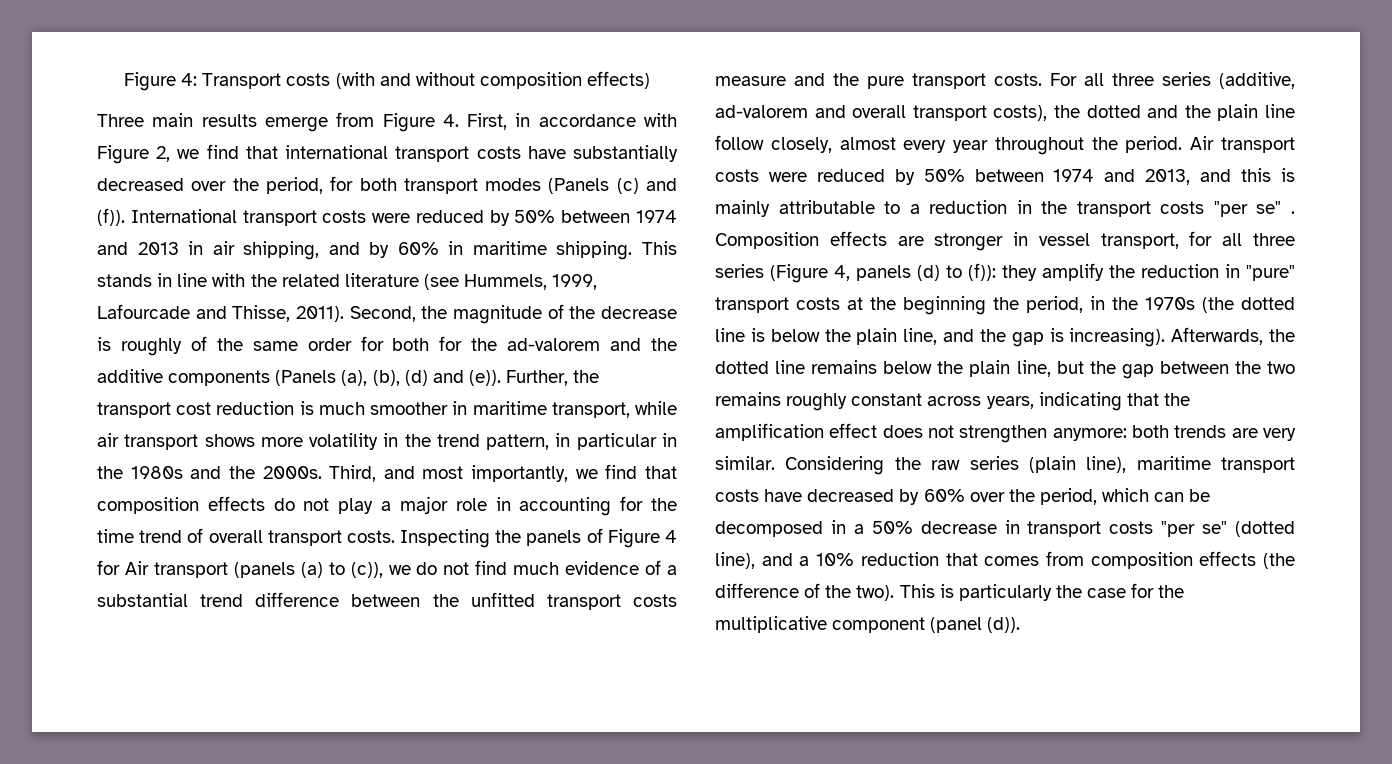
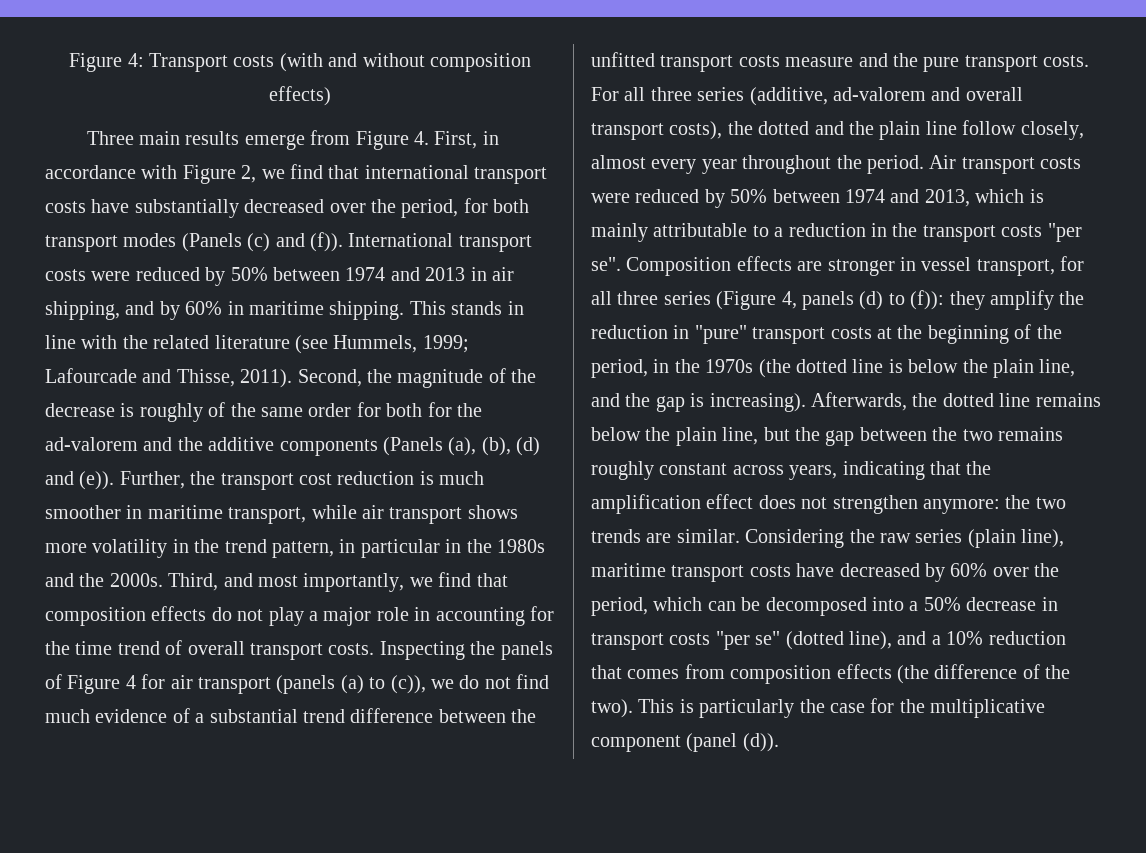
- This stands in line with the related literature (see Hummels, 1999, Lafourcade and Thisse, 2011).
+ This stands in line with the related literature (see Hummels, 1999; Lafourcade and Thisse, 2011).
- Inspecting the panels of Figure 4 for Air transport (panels (a) to (c)), we do not find much evidence of a substantial trend difference between the unfitted transport costs measure and the pure transport costs.
+ Inspecting the panels of Figure 4 for air transport (panels (a) to (c)), we do not find much evidence of a substantial trend difference between the unfitted transport costs measure and the pure transport costs.
- Air transport costs were reduced by 50% between 1974 and 2013, and this is mainly attributable to a reduction in the transport costs "per se" .
+ Air transport costs were reduced by 50% between 1974 and 2013, which is mainly attributable to a reduction in the transport costs "per se".
- Composition effects are stronger in vessel transport, for all three series (Figure 4, panels (d) to (f)): they amplify the reduction in "pure" transport costs at the beginning the period, in the 1970s (the dotted line is below the plain line, and the gap is increasing).
+ Composition effects are stronger in vessel transport, for all three series (Figure 4, panels (d) to (f)): they amplify the reduction in "pure" transport costs at the beginning of the period, in the 1970s (the dotted line is below the plain line, and the gap is increasing).
- Afterwards, the dotted line remains below the plain line, but the gap between the two remains roughly constant across years, indicating that the amplification effect does not strengthen anymore: both trends are very similar.
+ Afterwards, the dotted line remains below the plain line, but the gap between the two remains roughly constant across years, indicating that the amplification effect does not strengthen anymore: the two trends are similar.
- Considering the raw series (plain line), maritime transport costs have decreased by 60% over the period, which can be decomposed in a 50% decrease in transport costs "per se" (dotted line), and a 10% reduction that comes from composition effects (the difference of the two).
+ Considering the raw series (plain line), maritime transport costs have decreased by 60% over the period, which can be decomposed into a 50% decrease in transport costs "per se" (dotted line), and a 10% reduction that comes from composition effects (the difference of the two).

